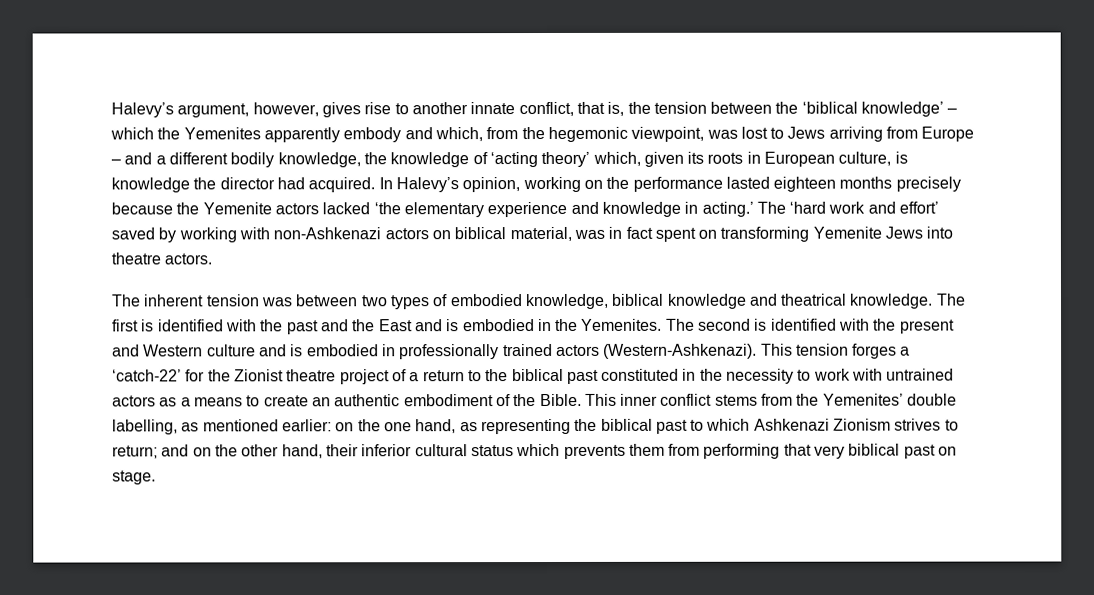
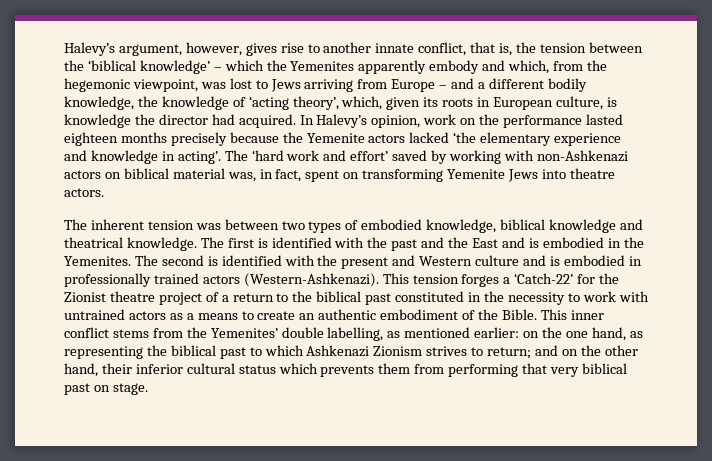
- Halevy’s argument, however, gives rise to another innate conflict, that is, the tension between the ‘biblical knowledge’ – which the Yemenites apparently embody and which, from the hegemonic viewpoint, was lost to Jews arriving from Europe – and a different bodily knowledge, the knowledge of ‘acting theory’ which, given its roots in European culture, is knowledge the director had acquired.
+ Halevy’s argument, however, gives rise to another innate conflict, that is, the tension between the ‘biblical knowledge’ – which the Yemenites apparently embody and which, from the hegemonic viewpoint, was lost to Jews arriving from Europe – and a different bodily knowledge, the knowledge of ‘acting theory’, which, given its roots in European culture, is knowledge the director had acquired.
- In Halevy’s opinion, working on the performance lasted eighteen months precisely because the Yemenite actors lacked ‘the elementary experience and knowledge in acting.’
+ In Halevy’s opinion, work on the performance lasted eighteen months precisely because the Yemenite actors lacked ‘the elementary experience and knowledge in acting’.
- The ‘hard work and effort’ saved by working with non-Ashkenazi actors on biblical material, was in fact spent on transforming Yemenite Jews into theatre actors.
+ The ‘hard work and effort’ saved by working with non-Ashkenazi actors on biblical material was, in fact, spent on transforming Yemenite Jews into theatre actors.
- This tension forges a ‘catch-22’ for the Zionist theatre project of a return to the biblical past constituted in the necessity to work with untrained actors as a means to create an authentic embodiment of the Bible.
+ This tension forges a ‘Catch-22’ for the Zionist theatre project of a return to the biblical past constituted in the necessity to work with untrained actors as a means to create an authentic embodiment of the Bible.

